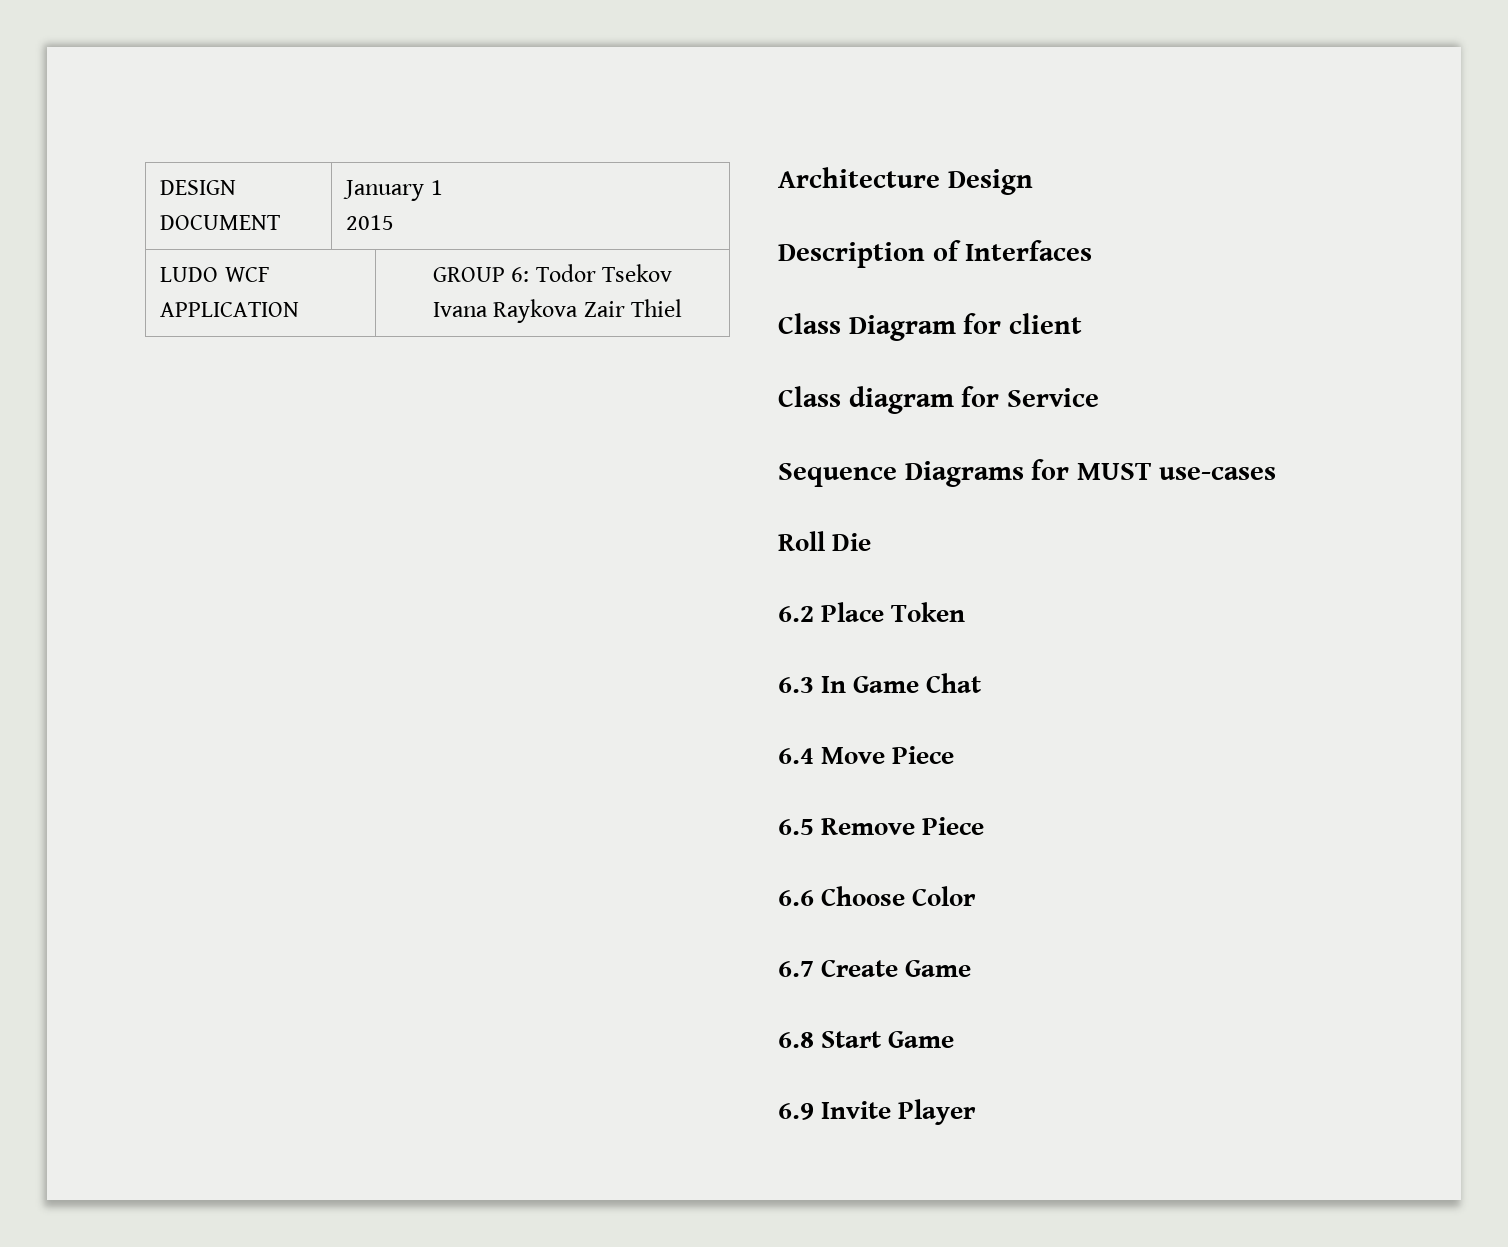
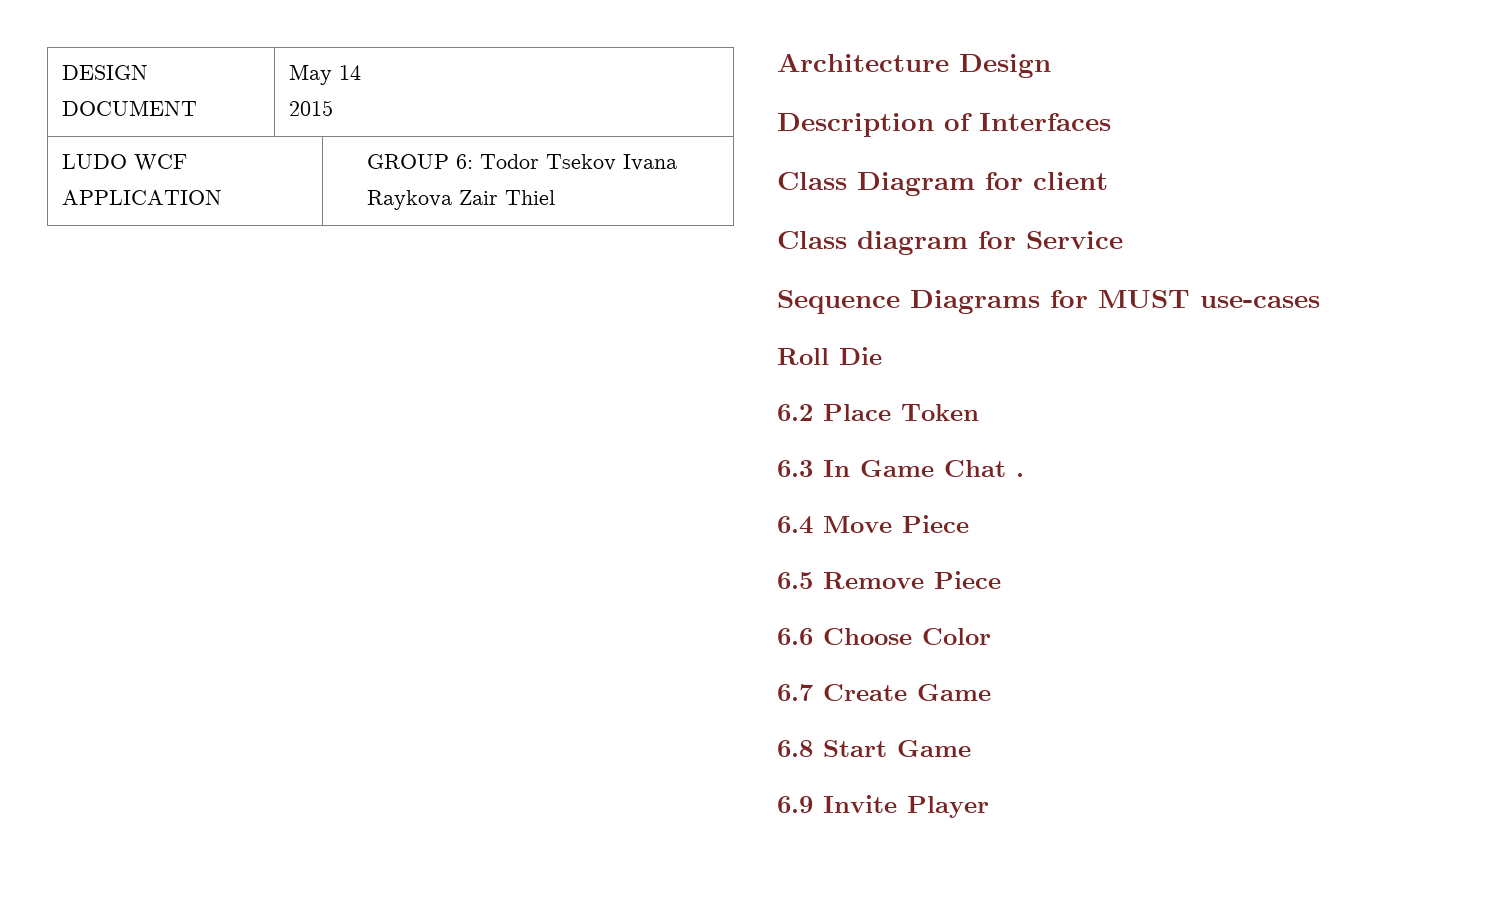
- DESIGN DOCUMENT | January 1
+ DESIGN DOCUMENT | May 14
- 6.3 In Game Chat
+ 6.3 In Game Chat .

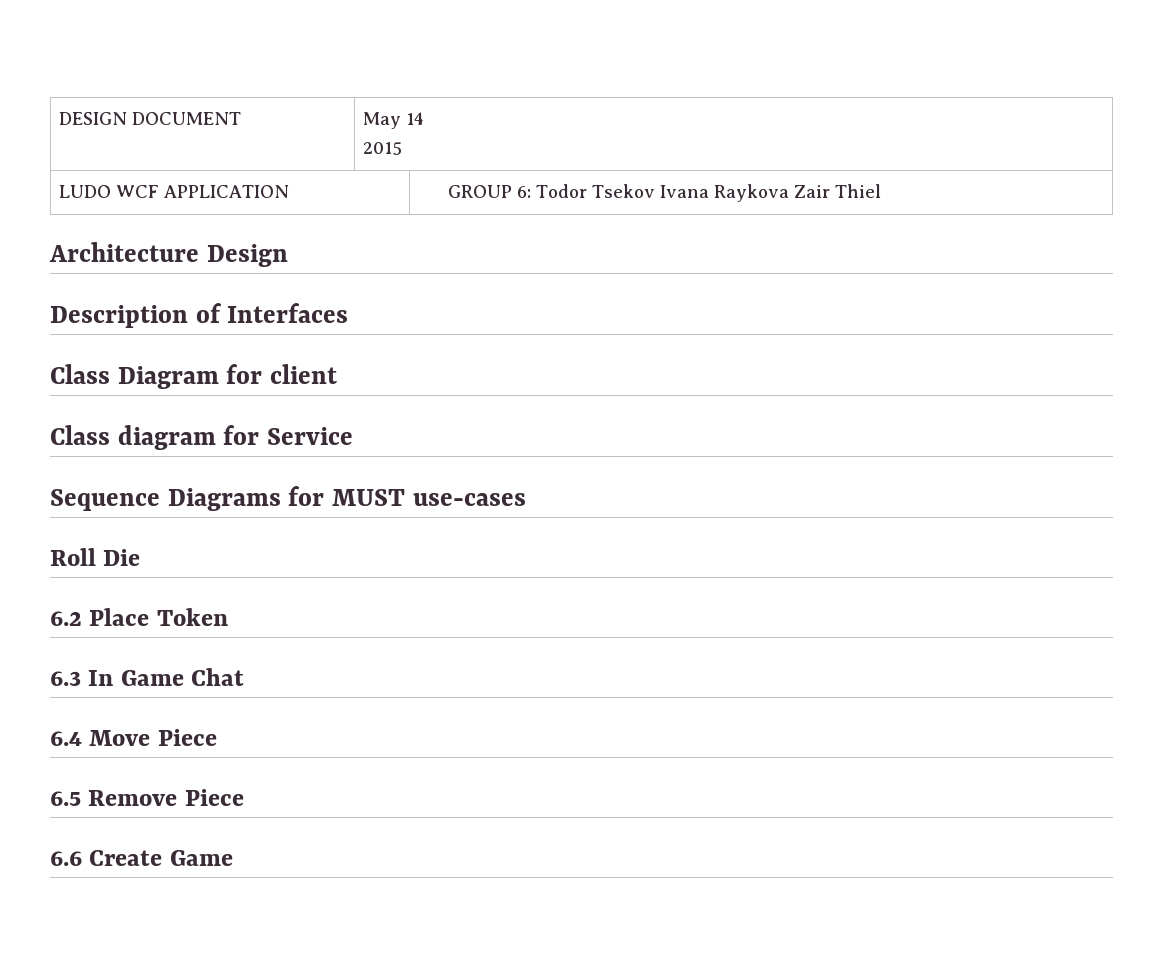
- 6.3 In Game Chat .
+ 6.3 In Game Chat
- 6.6 Choose Color
- 6.7 Create Game
+ 6.6 Create Game
- 6.8 Start Game
- 6.9 Invite Player

